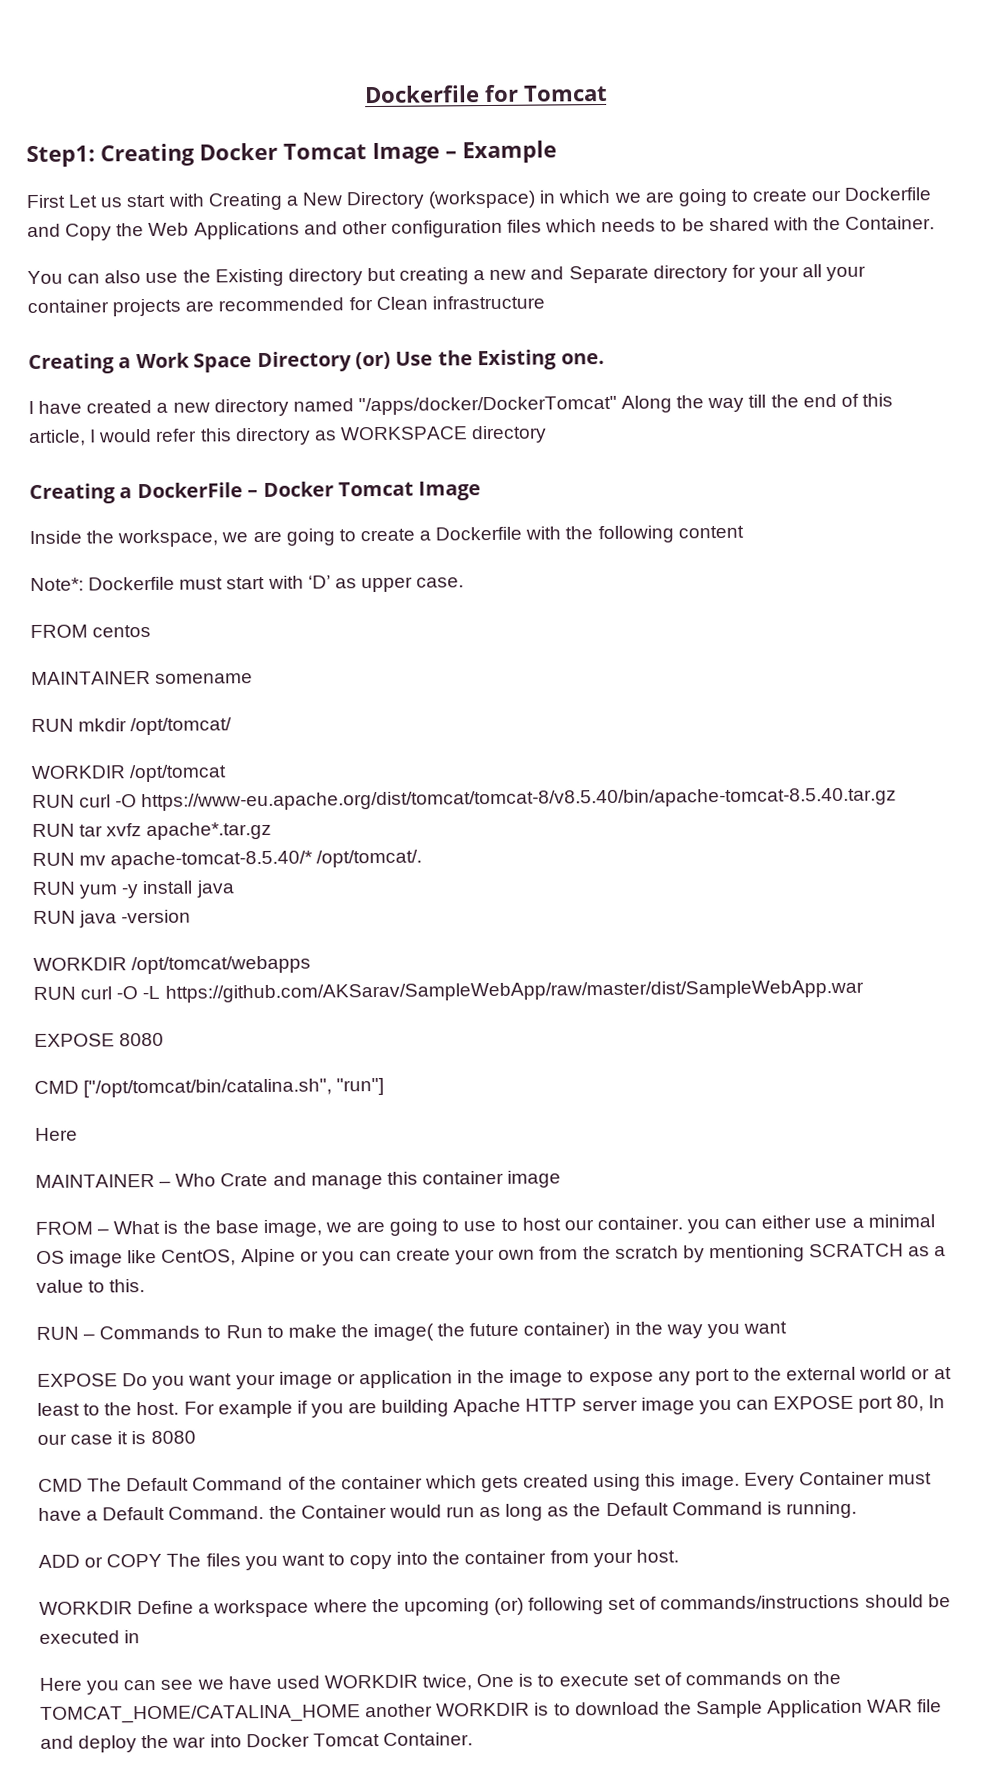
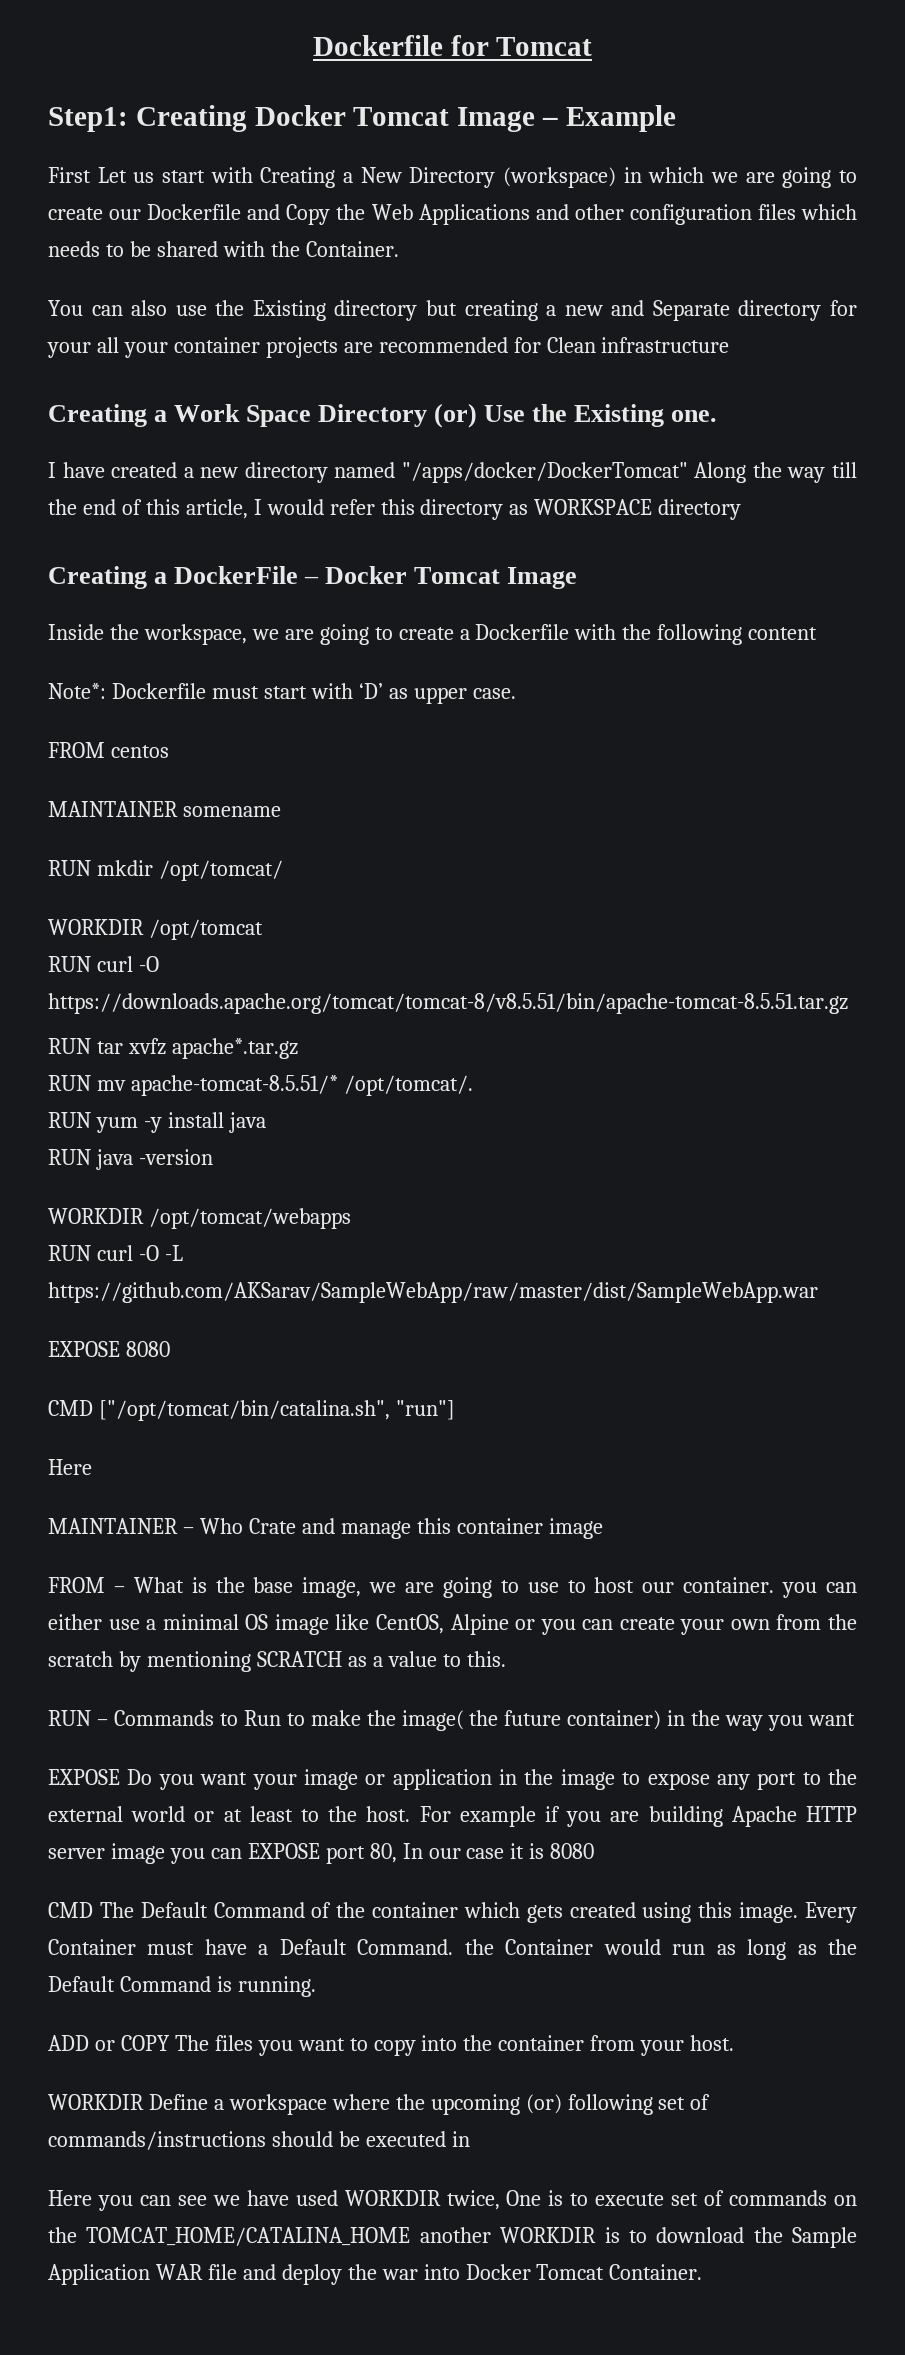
- RUN curl -O https://www-eu.apache.org/dist/tomcat/tomcat-8/v8.5.40/bin/apache-tomcat-8.5.40.tar.gz
+ RUN curl -O https://downloads.apache.org/tomcat/tomcat-8/v8.5.51/bin/apache-tomcat-8.5.51.tar.gz
- RUN mv apache-tomcat-8.5.40/* /opt/tomcat/.
+ RUN mv apache-tomcat-8.5.51/* /opt/tomcat/.

